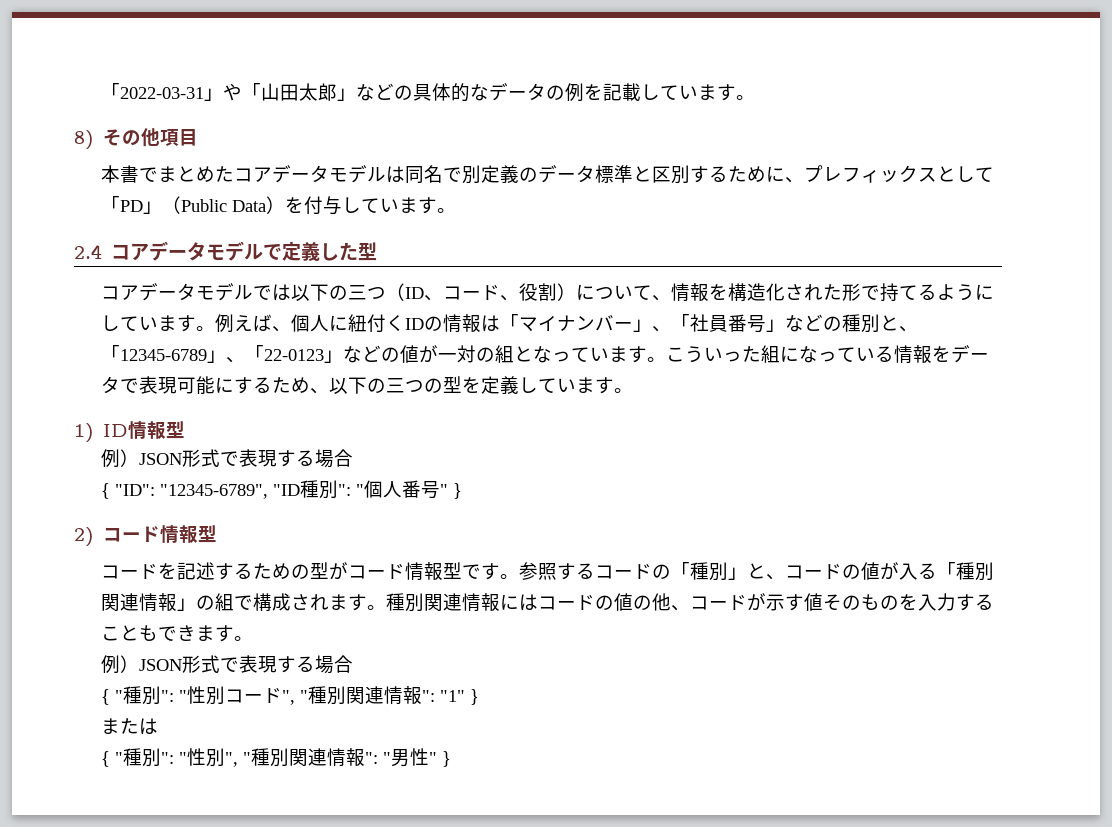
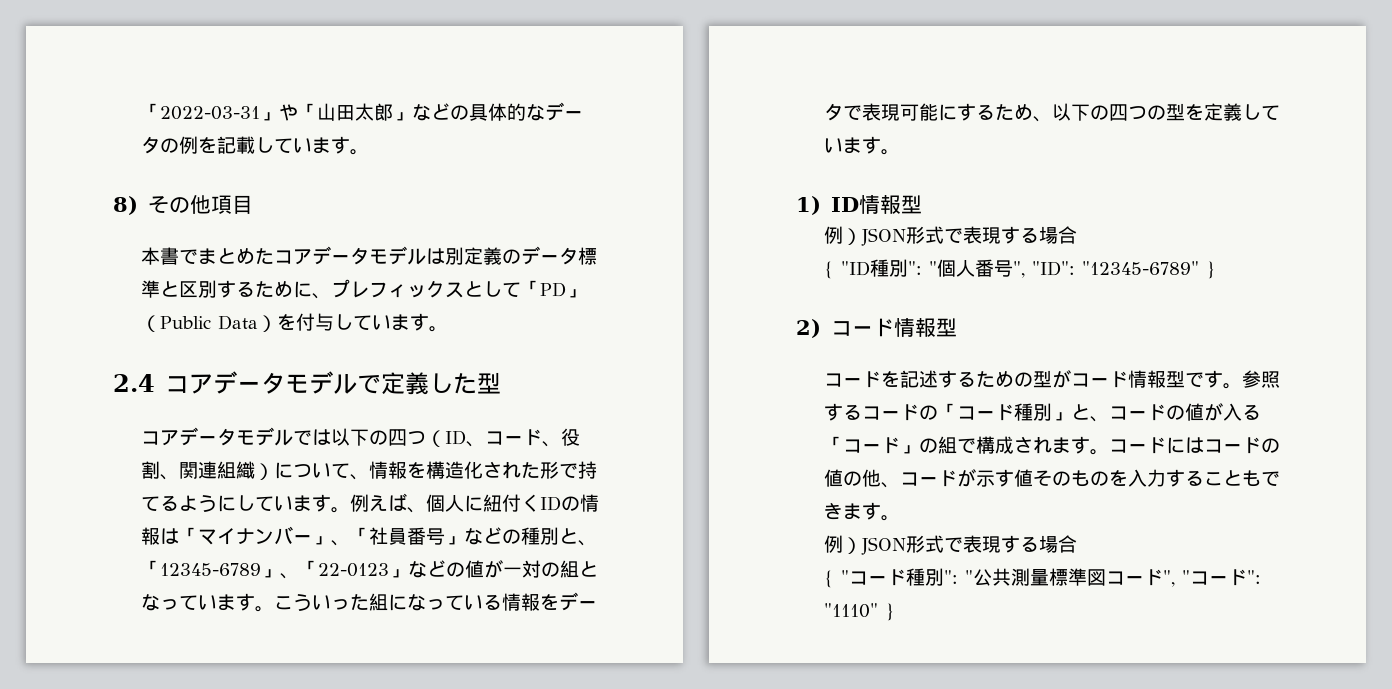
- 本書でまとめたコアデータモデルは同名で別定義のデータ標準と区別するために、プレフィックスとして「PD」（Public Data）を付与しています。
+ 本書でまとめたコアデータモデルは別定義のデータ標準と区別するために、プレフィックスとして「PD」（Public Data）を付与しています。
- コアデータモデルでは以下の三つ（ID、コード、役割）について、情報を構造化された形で持てるようにしています。
+ コアデータモデルでは以下の四つ（ID、コード、役割、関連組織）について、情報を構造化された形で持てるようにしています。
- こういった組になっている情報をデータで表現可能にするため、以下の三つの型を定義しています。
+ こういった組になっている情報をデータで表現可能にするため、以下の四つの型を定義しています。
- { "ID": "12345-6789", "ID種別": "個人番号" }
+ { "ID種別": "個人番号", "ID": "12345-6789" }
- 参照するコードの「種別」と、コードの値が入る「種別関連情報」の組で構成されます。
+ 参照するコードの「コード種別」と、コードの値が入る「コード」の組で構成されます。
- 種別関連情報にはコードの値の他、コードが示す値そのものを入力することもできます。
+ コードにはコードの値の他、コードが示す値そのものを入力することもできます。
- { "種別": "性別コード", "種別関連情報": "1" }
- または
- { "種別": "性別", "種別関連情報": "男性" }
+ { "コード種別": "公共測量標準図コード", "コード": "1110" }

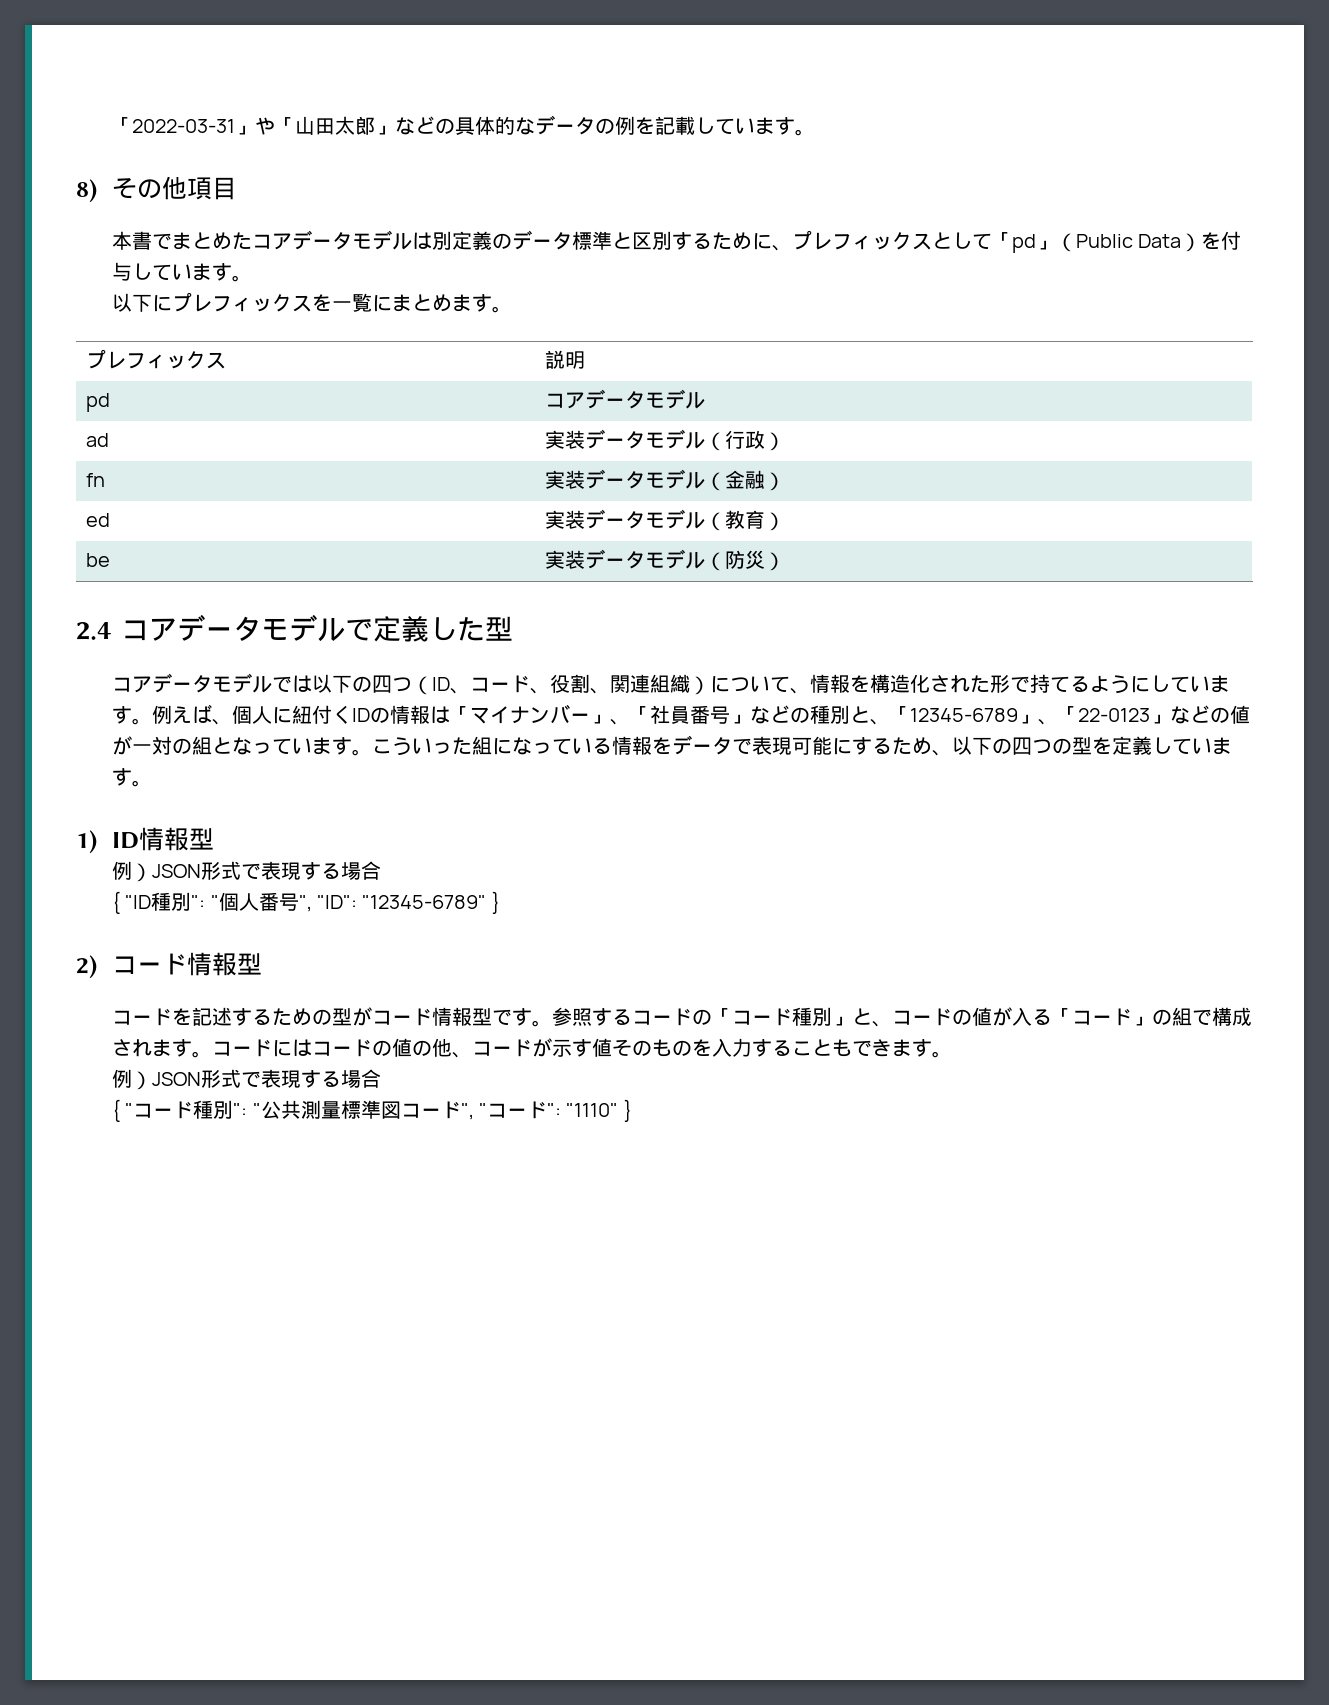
- 本書でまとめたコアデータモデルは別定義のデータ標準と区別するために、プレフィックスとして「PD」（Public Data）を付与しています。
+ 本書でまとめたコアデータモデルは別定義のデータ標準と区別するために、プレフィックスとして「pd」（Public Data）を付与しています。
+ 以下にプレフィックスを一覧にまとめます。
+ プレフィックス | 説明
+ pd | コアデータモデル
+ ad | 実装データモデル（行政）
+ fn | 実装データモデル（金融）
+ ed | 実装データモデル（教育）
+ be | 実装データモデル（防災）

